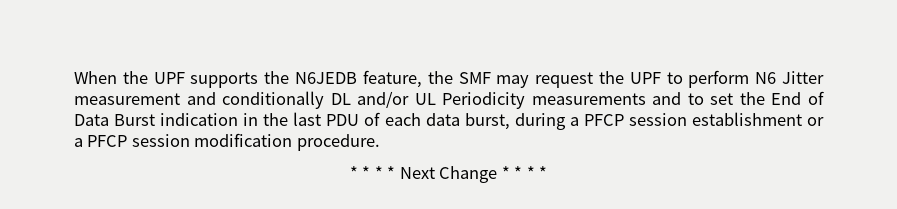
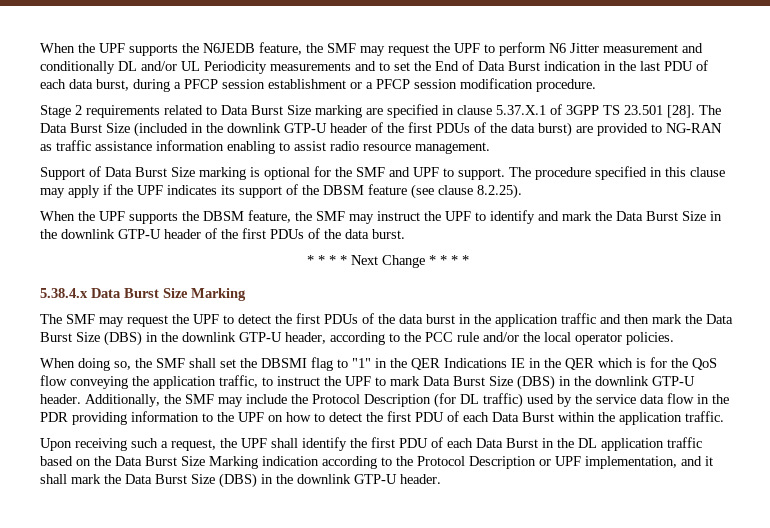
+ Stage 2 requirements related to Data Burst Size marking are specified in clause 5.37.X.1 of 3GPP TS 23.501 [28]. The Data Burst Size (included in the downlink GTP-U header of the first PDUs of the data burst) are provided to NG-RAN as traffic assistance information enabling to assist radio resource management.
+ Support of Data Burst Size marking is optional for the SMF and UPF to support. The procedure specified in this clause may apply if the UPF indicates its support of the DBSM feature (see clause 8.2.25).
+ When the UPF supports the DBSM feature, the SMF may instruct the UPF to identify and mark the Data Burst Size in the downlink GTP-U header of the first PDUs of the data burst.
+ 5.38.4.x Data Burst Size Marking
+ The SMF may request the UPF to detect the first PDUs of the data burst in the application traffic and then mark the Data Burst Size (DBS) in the downlink GTP-U header, according to the PCC rule and/or the local operator policies.
+ When doing so, the SMF shall set the DBSMI flag to "1" in the QER Indications IE in the QER which is for the QoS flow conveying the application traffic, to instruct the UPF to mark Data Burst Size (DBS) in the downlink GTP-U header. Additionally, the SMF may include the Protocol Description (for DL traffic) used by the service data flow in the PDR providing information to the UPF on how to detect the first PDU of each Data Burst within the application traffic.
+ Upon receiving such a request, the UPF shall identify the first PDU of each Data Burst in the DL application traffic based on the Data Burst Size Marking indication according to the Protocol Description or UPF implementation, and it shall mark the Data Burst Size (DBS) in the downlink GTP-U header.

